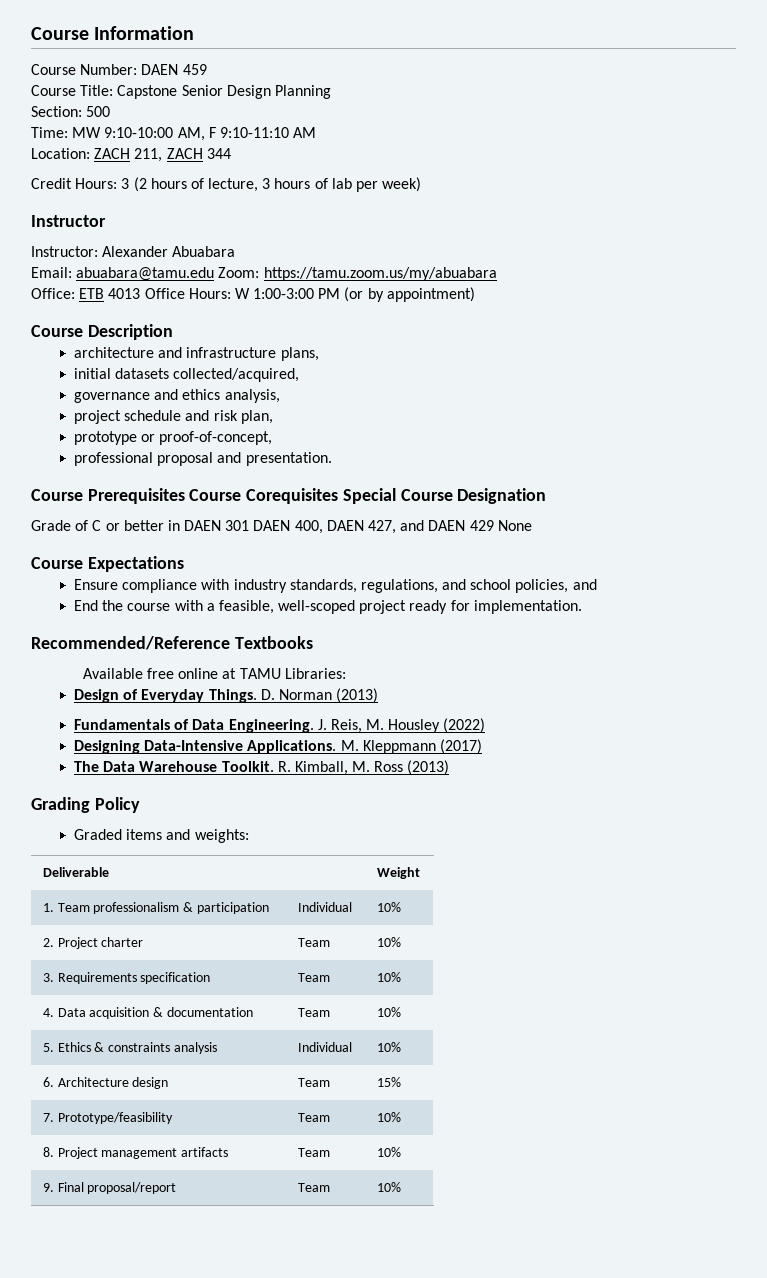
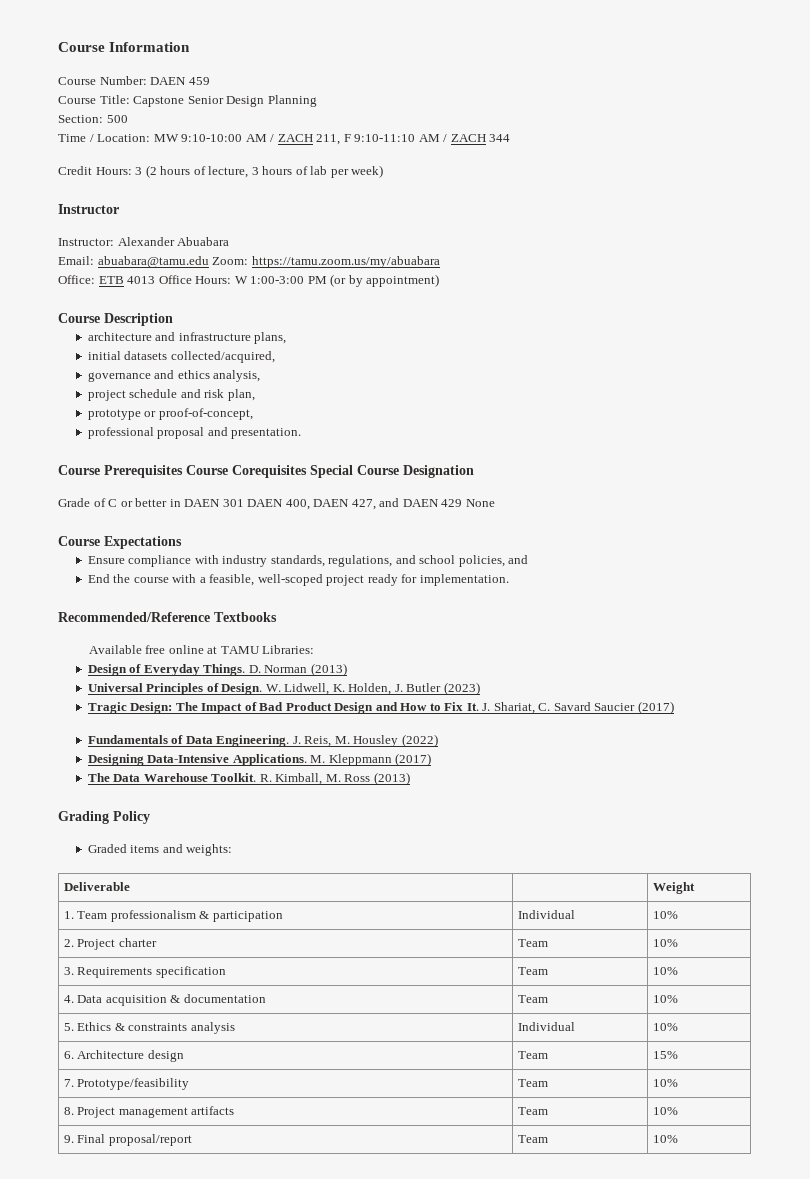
- Time: MW 9:10-10:00 AM, F 9:10-11:10 AM
- Location: ZACH 211, ZACH 344
+ Time / Location: MW 9:10-10:00 AM / ZACH 211, F 9:10-11:10 AM / ZACH 344
+ Universal Principles of Design. W. Lidwell, K. Holden, J. Butler (2023)
+ Tragic Design: The Impact of Bad Product Design and How to Fix It. J. Shariat, C. Savard Saucier (2017)

